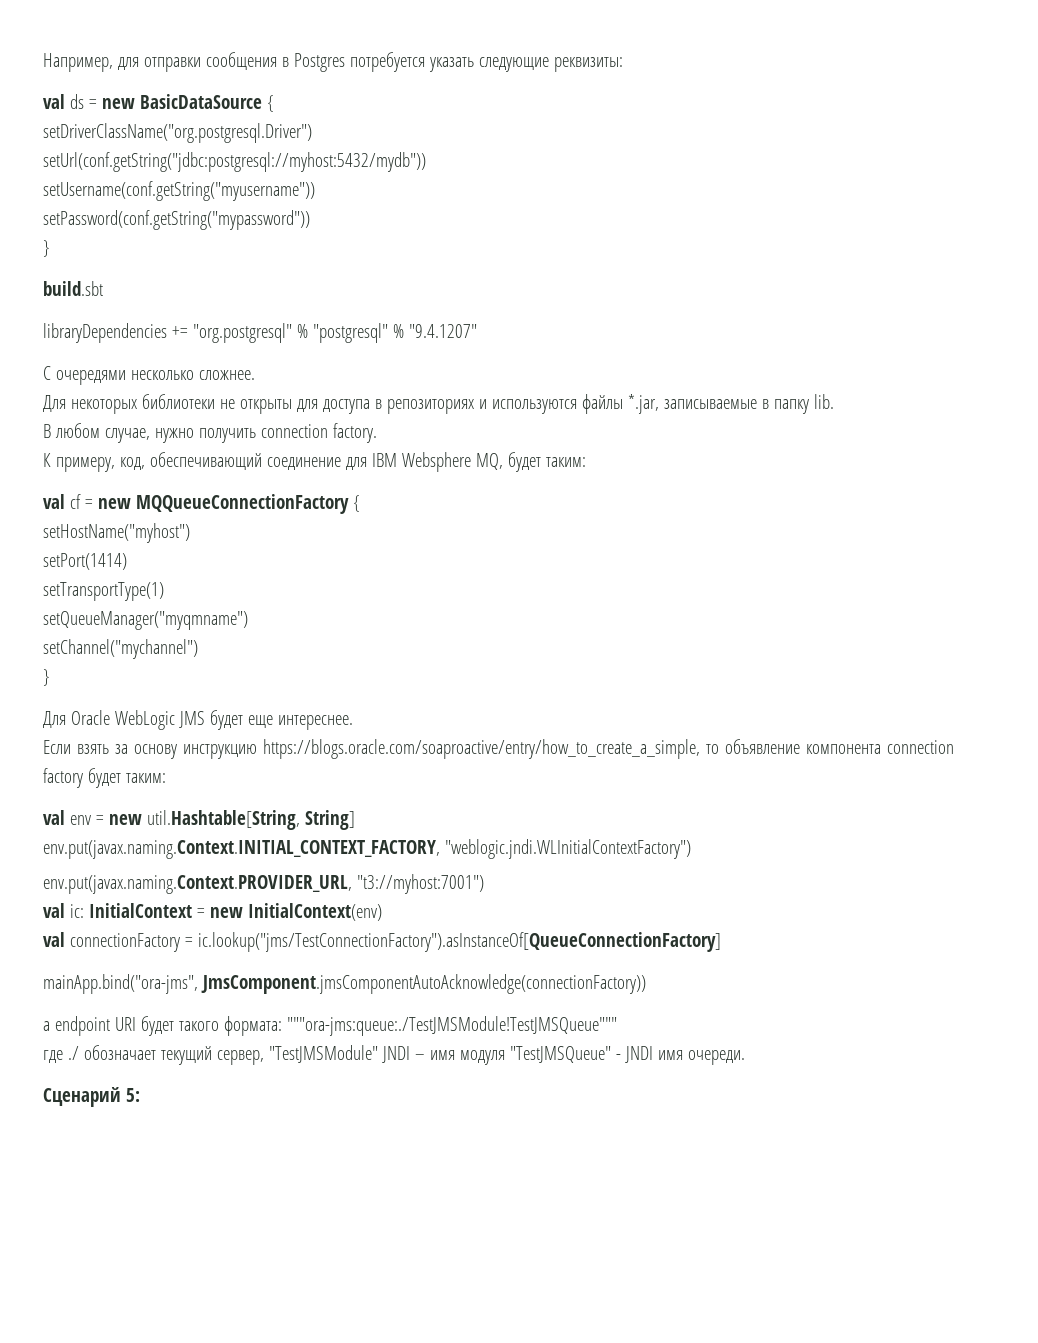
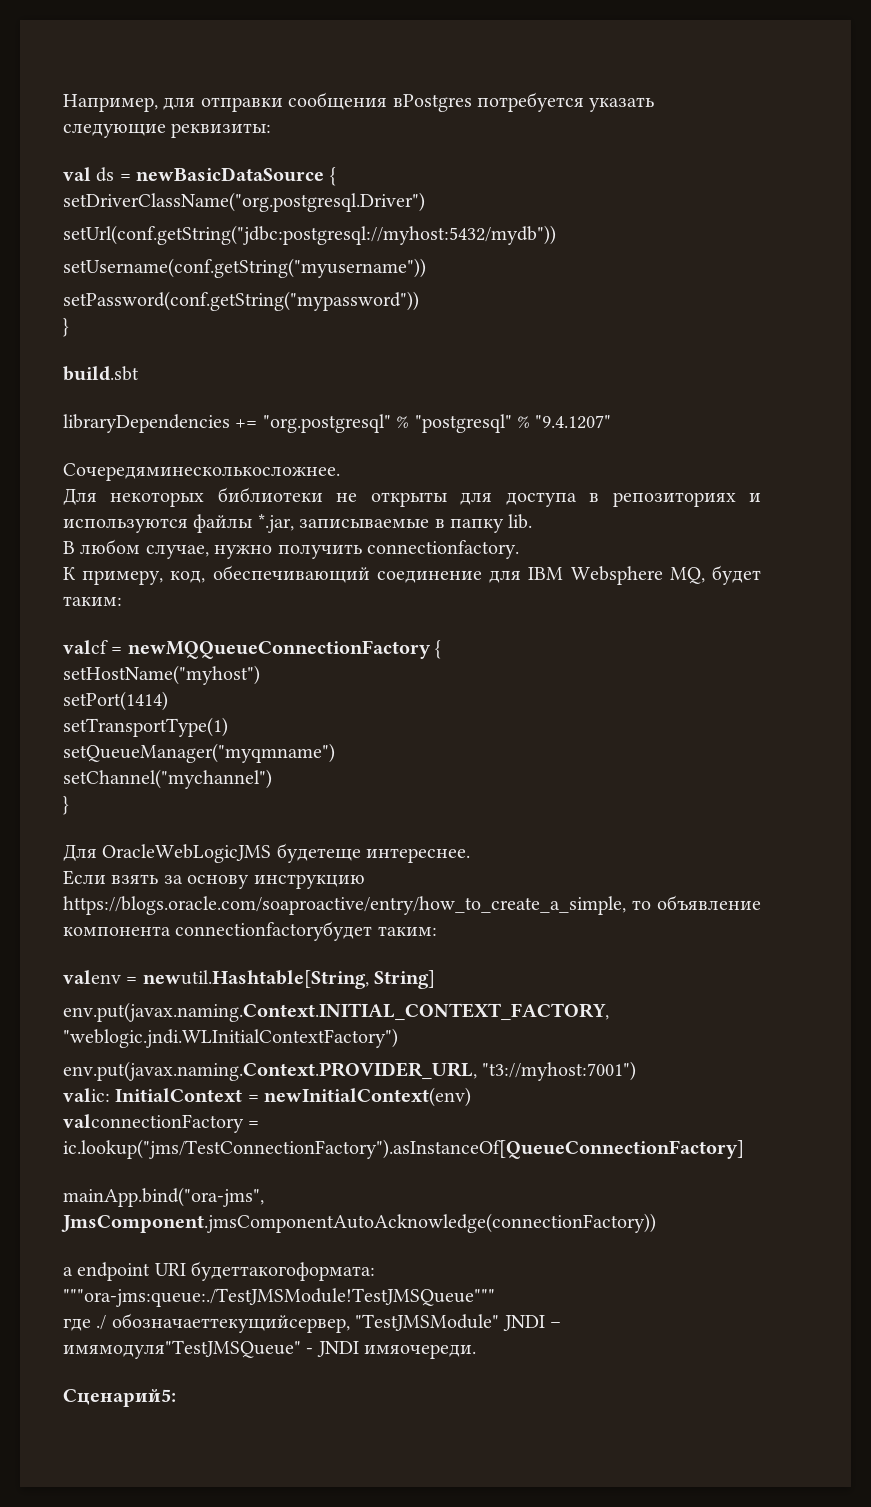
- Например, для отправки сообщения в Postgres потребуется указать следующие реквизиты:
+ Например, для отправки сообщения вPostgres потребуется указать следующие реквизиты:
- val ds = new BasicDataSource {
+ val ds = newBasicDataSource {
- С очередями несколько сложнее.
+ Сочередяминесколькосложнее.
- В любом случае, нужно получить connection factory.
+ В любом случае, нужно получить connectionfactory.
- val cf = new MQQueueConnectionFactory {
+ valcf = newMQQueueConnectionFactory {
- Для Oracle WebLogic JMS будет еще интереснее.
+ Для OracleWebLogicJMS будетеще интереснее.
- Если взять за основу инструкцию https://blogs.oracle.com/soaproactive/entry/how_to_create_a_simple, то объявление компонента connection factory будет таким:
- val env = new util.Hashtable[String, String]
+ Если взять за основу инструкцию https://blogs.oracle.com/soaproactive/entry/how_to_create_a_simple, то объявление компонента connectionfactoryбудет таким:
+ valenv = newutil.Hashtable[String, String]
- val ic: InitialContext = new InitialContext(env)
- val connectionFactory = ic.lookup("jms/TestConnectionFactory").asInstanceOf[QueueConnectionFactory]
+ valic: InitialContext = newInitialContext(env)
+ valconnectionFactory = ic.lookup("jms/TestConnectionFactory").asInstanceOf[QueueConnectionFactory]
- а endpoint URI будет такого формата: """ora-jms:queue:./TestJMSModule!TestJMSQueue"""
+ а endpoint URI будеттакогоформата: """ora-jms:queue:./TestJMSModule!TestJMSQueue"""
- где ./ обозначает текущий сервер, "TestJMSModule" JNDI – имя модуля "TestJMSQueue" - JNDI имя очереди.
- Сценарий 5:
+ где ./ обозначаеттекущийсервер, "TestJMSModule" JNDI – имямодуля"TestJMSQueue" - JNDI имяочереди.
+ Сценарий5:

